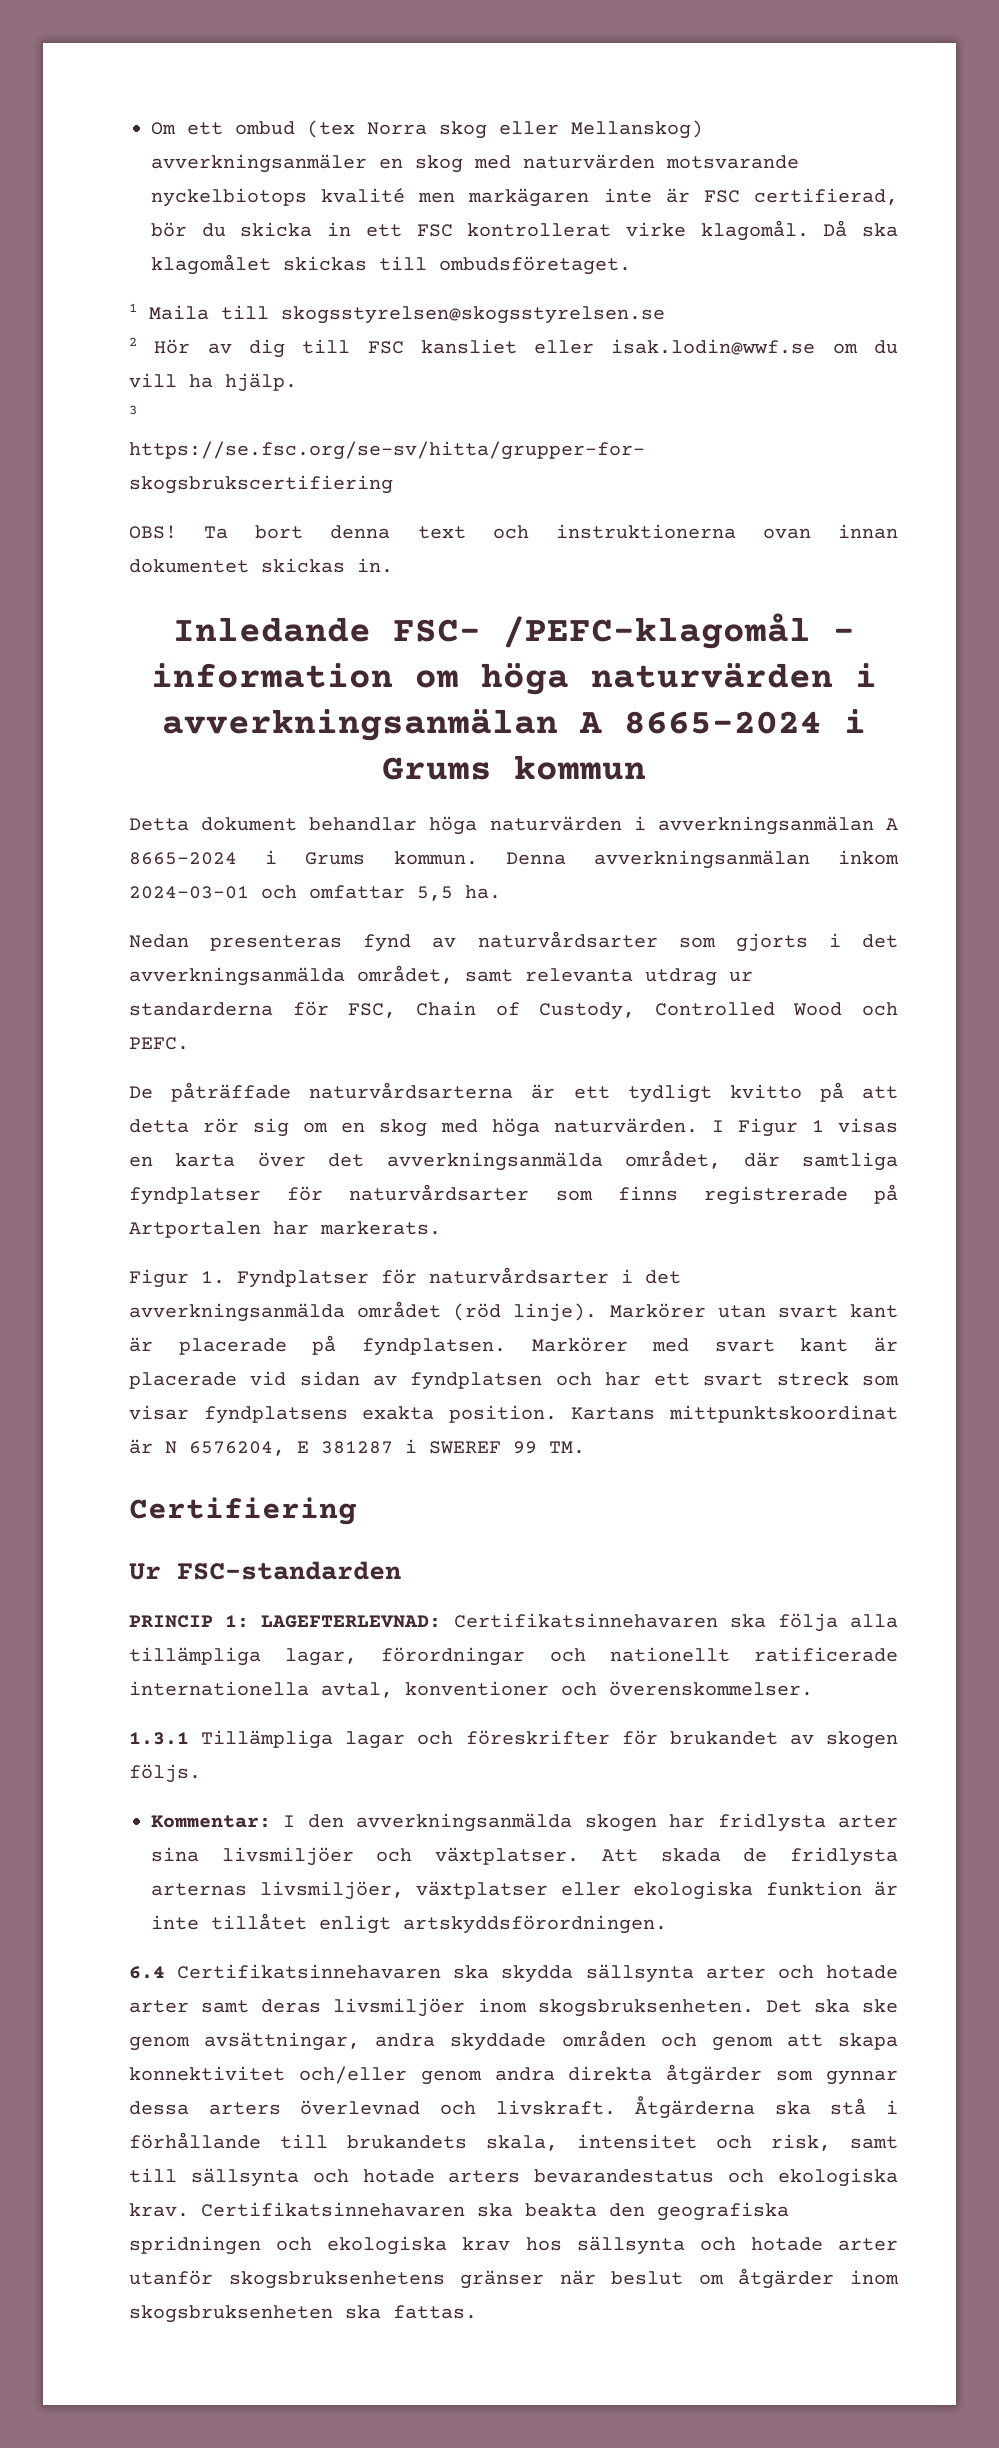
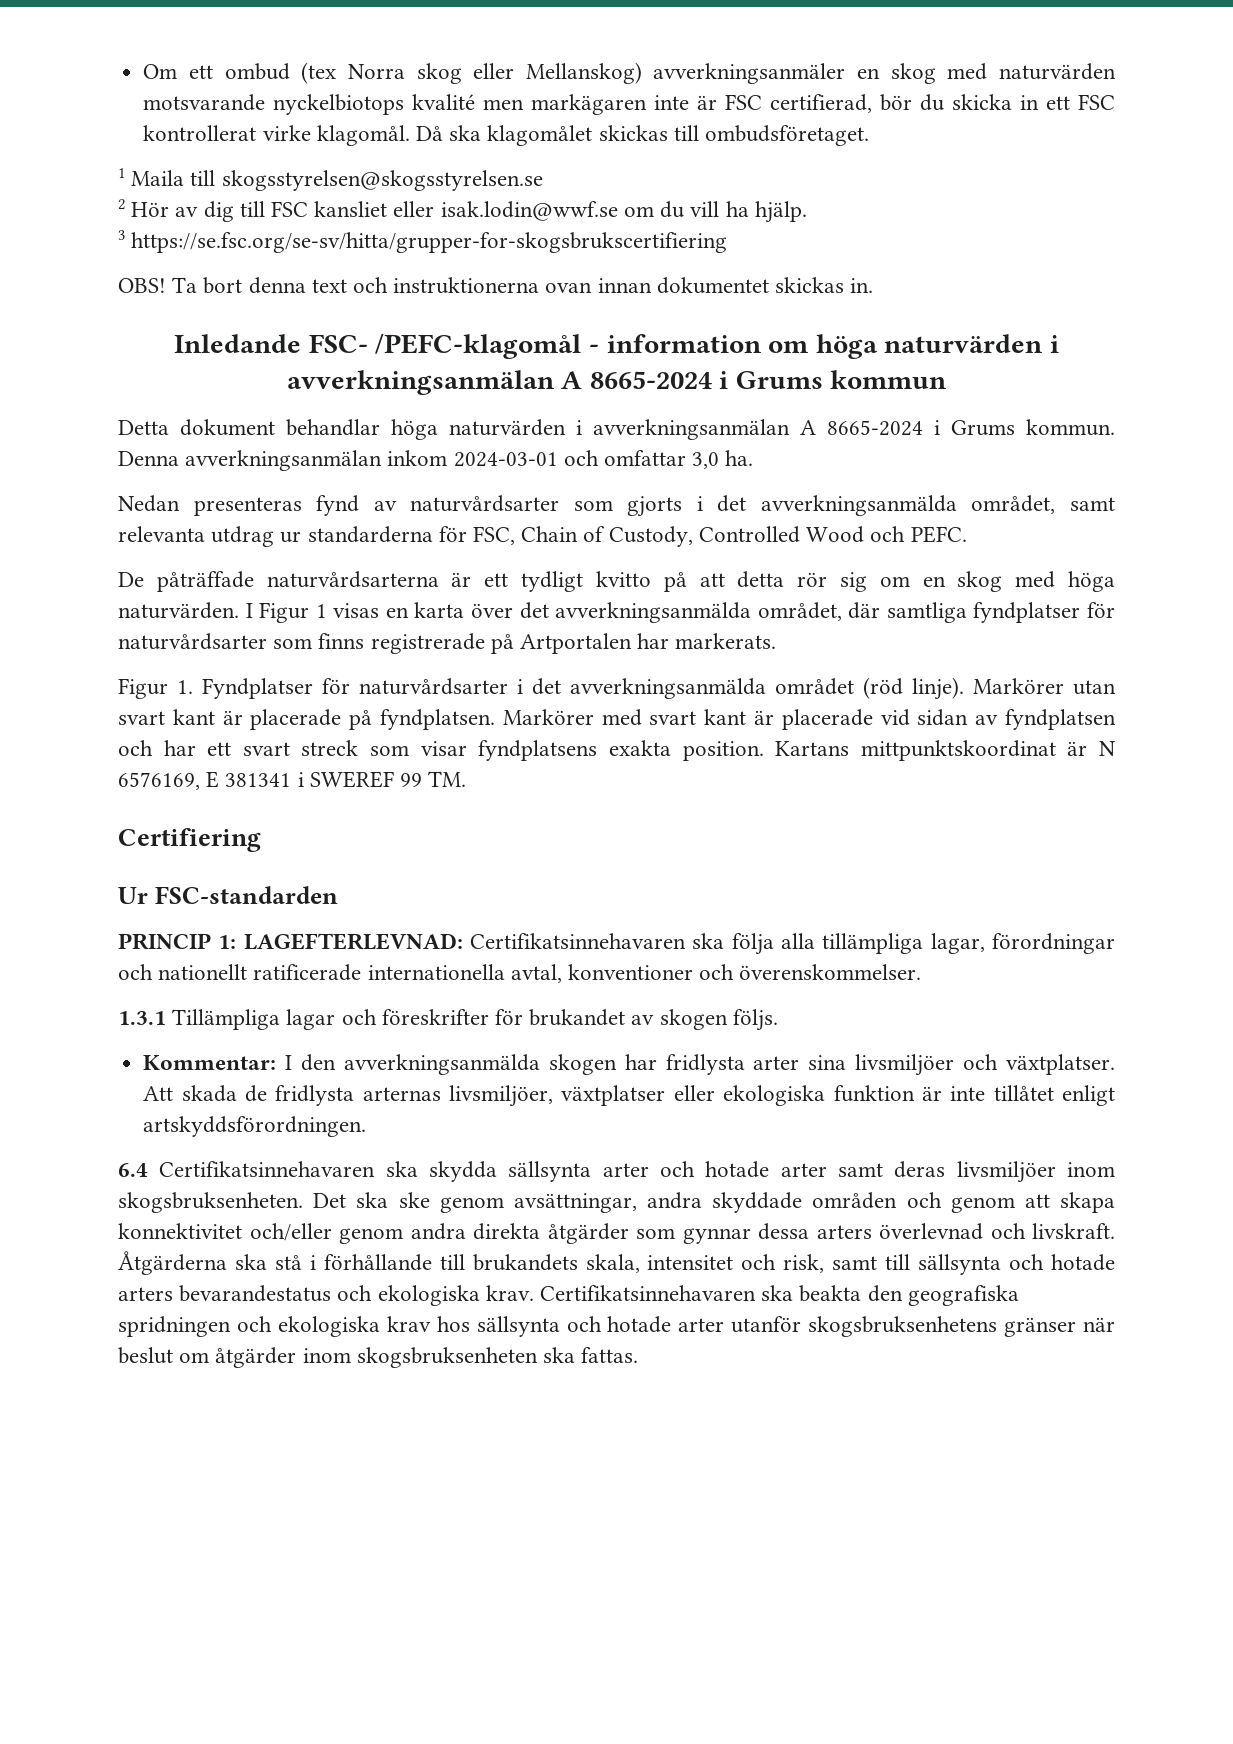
- Denna avverkningsanmälan inkom 2024-03-01 och omfattar 5,5 ha.
+ Denna avverkningsanmälan inkom 2024-03-01 och omfattar 3,0 ha.
- Kartans mittpunktskoordinat är N 6576204, E 381287 i SWEREF 99 TM.
+ Kartans mittpunktskoordinat är N 6576169, E 381341 i SWEREF 99 TM.

